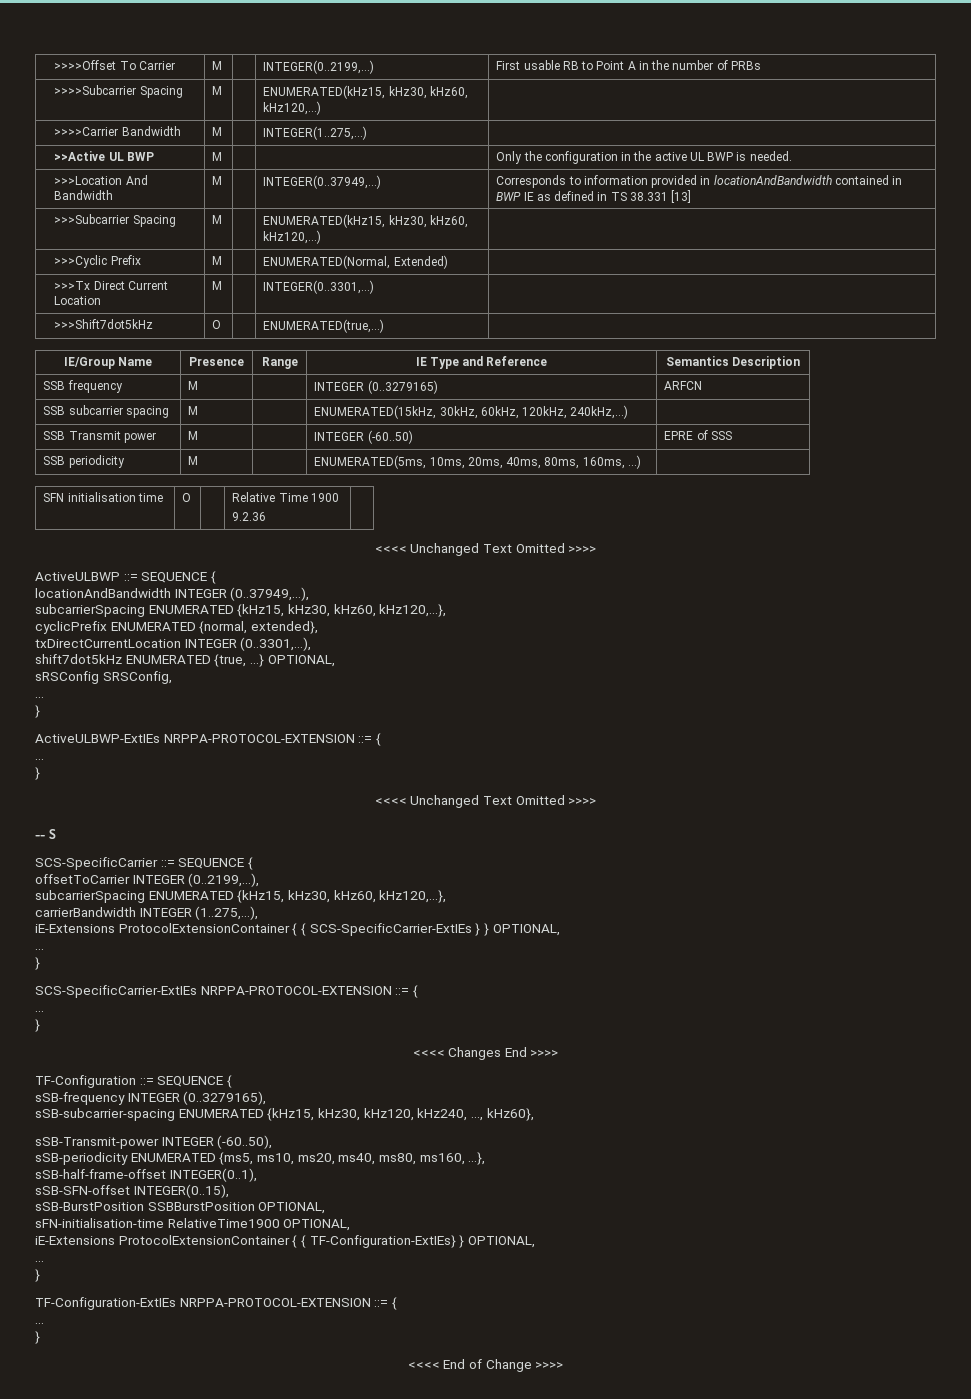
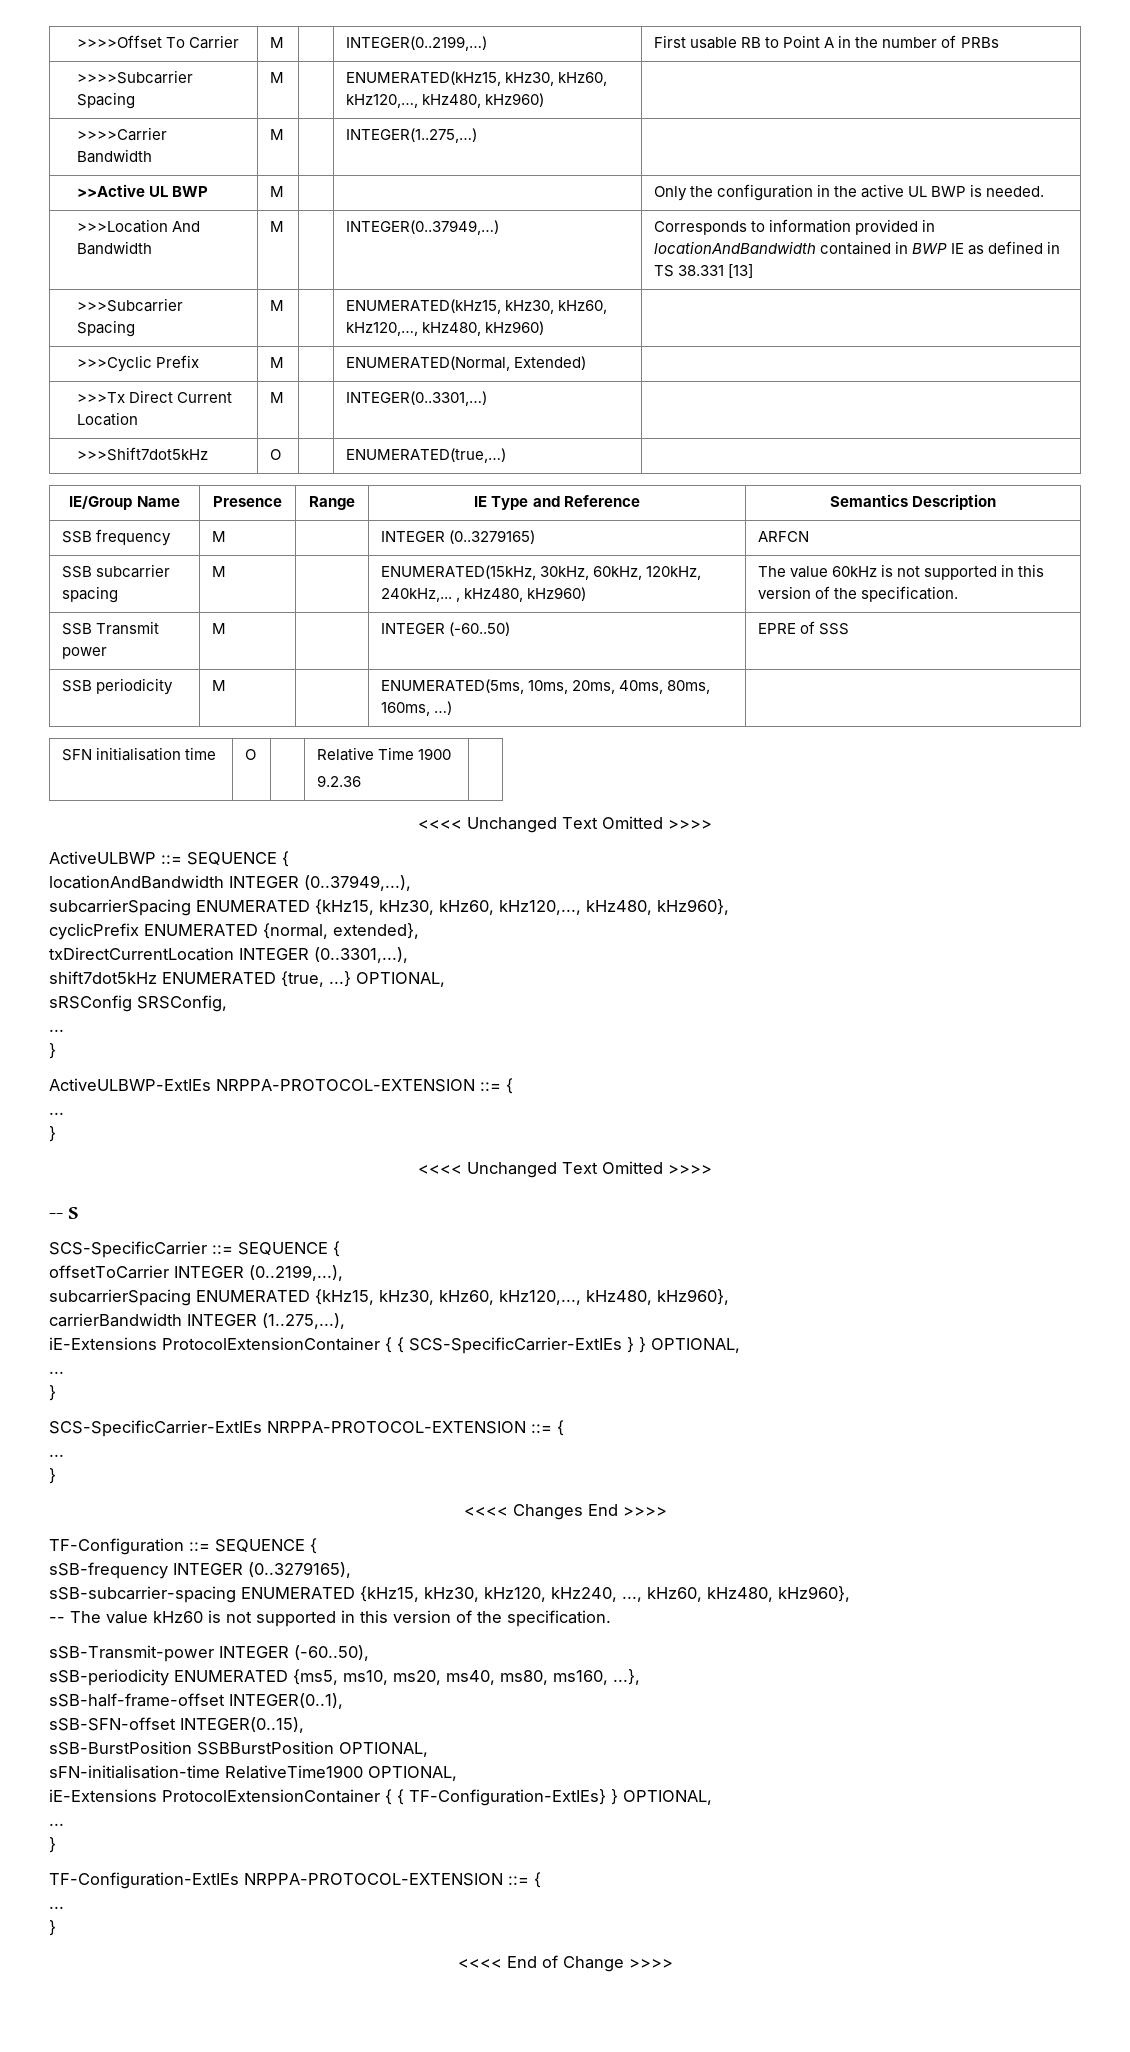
- >>>>Subcarrier Spacing | M | | ENUMERATED(kHz15, kHz30, kHz60, kHz120,…) |
+ >>>>Subcarrier Spacing | M | | ENUMERATED(kHz15, kHz30, kHz60, kHz120,…, kHz480, kHz960) |
- >>>Subcarrier Spacing | M | | ENUMERATED(kHz15, kHz30, kHz60, kHz120,…) |
+ >>>Subcarrier Spacing | M | | ENUMERATED(kHz15, kHz30, kHz60, kHz120,…, kHz480, kHz960) |
- SSB subcarrier spacing | M | | ENUMERATED(15kHz, 30kHz, 60kHz, 120kHz, 240kHz,...) |
+ SSB subcarrier spacing | M | | ENUMERATED(15kHz, 30kHz, 60kHz, 120kHz, 240kHz,... , kHz480, kHz960) | The value 60kHz is not supported in this version of the specification.
  locationAndBandwidth INTEGER (0..37949,...),
- subcarrierSpacing ENUMERATED {kHz15, kHz30, kHz60, kHz120,...},
+ subcarrierSpacing ENUMERATED {kHz15, kHz30, kHz60, kHz120,..., kHz480, kHz960},
  offsetToCarrier INTEGER (0..2199,...),
- subcarrierSpacing ENUMERATED {kHz15, kHz30, kHz60, kHz120,...},
+ subcarrierSpacing ENUMERATED {kHz15, kHz30, kHz60, kHz120,..., kHz480, kHz960},
- sSB-subcarrier-spacing ENUMERATED {kHz15, kHz30, kHz120, kHz240, ..., kHz60},
+ sSB-subcarrier-spacing ENUMERATED {kHz15, kHz30, kHz120, kHz240, ..., kHz60, kHz480, kHz960},
+ -- The value kHz60 is not supported in this version of the specification.

